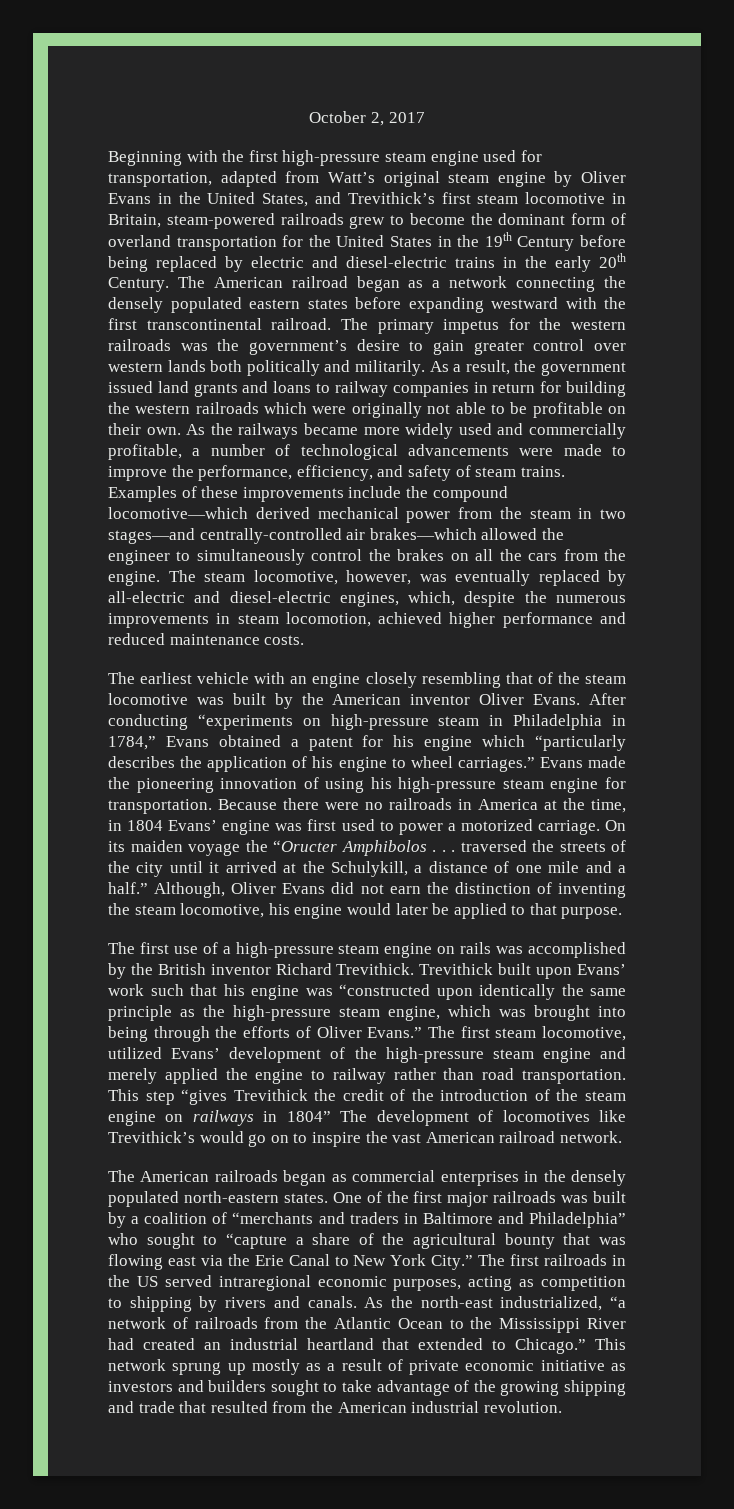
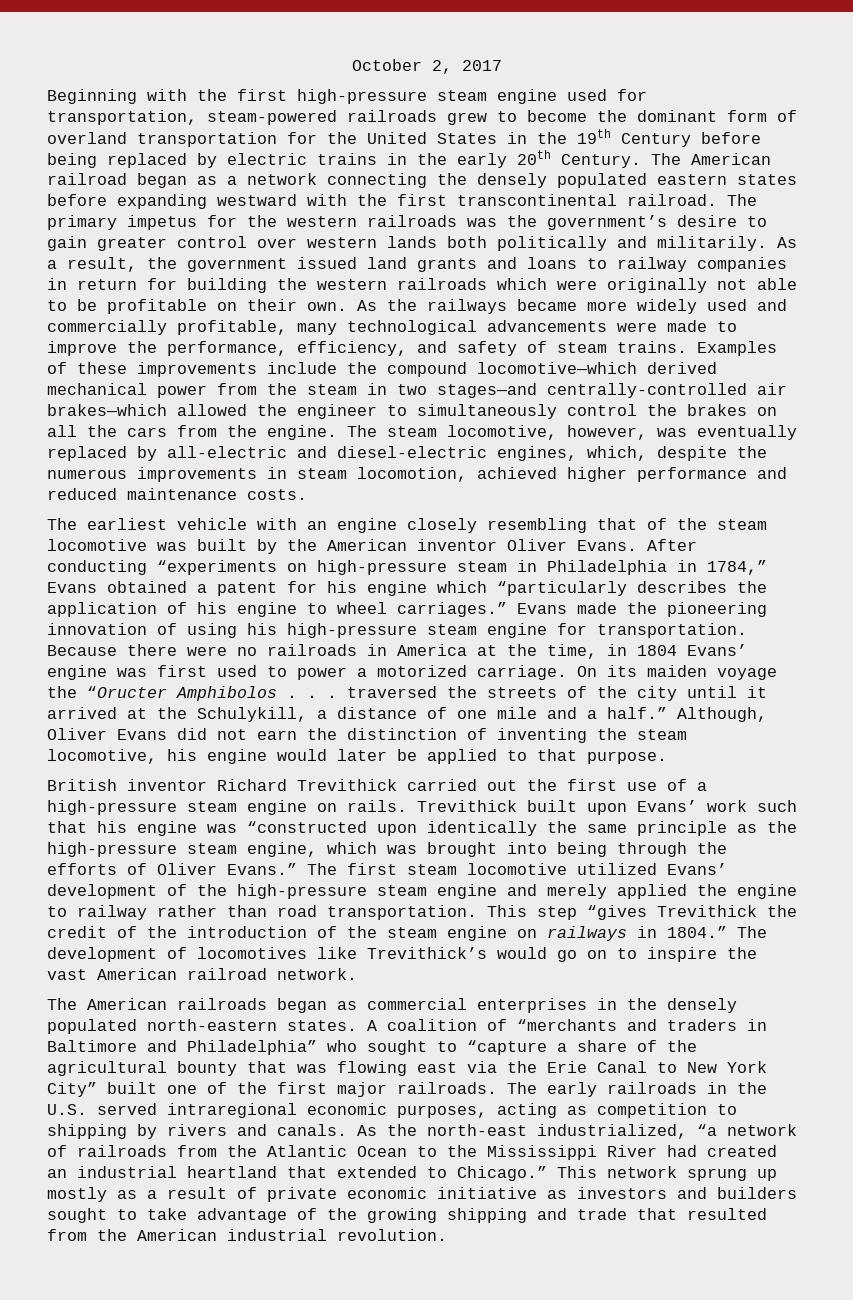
- Beginning with the first high-pressure steam engine used for transportation, adapted from Watt’s original steam engine by Oliver Evans in the United States, and Trevithick’s first steam locomotive in Britain, steam-powered railroads grew to become the dominant form of overland transportation for the United States in the 19th Century before being replaced by electric and diesel-electric trains in the early 20th Century.
+ Beginning with the first high-pressure steam engine used for transportation, steam-powered railroads grew to become the dominant form of overland transportation for the United States in the 19th Century before being replaced by electric trains in the early 20th Century.
- As the railways became more widely used and commercially profitable, a number of technological advancements were made to improve the performance, efficiency, and safety of steam trains.
+ As the railways became more widely used and commercially profitable, many technological advancements were made to improve the performance, efficiency, and safety of steam trains.
- The first use of a high-pressure steam engine on rails was accomplished by the British inventor Richard Trevithick.
+ British inventor Richard Trevithick carried out the first use of a high-pressure steam engine on rails.
- The first steam locomotive, utilized Evans’ development of the high-pressure steam engine and merely applied the engine to railway rather than road transportation.
+ The first steam locomotive utilized Evans’ development of the high-pressure steam engine and merely applied the engine to railway rather than road transportation.
- This step “gives Trevithick the credit of the introduction of the steam engine on railways in 1804” The development of locomotives like Trevithick’s would go on to inspire the vast American railroad network.
+ This step “gives Trevithick the credit of the introduction of the steam engine on railways in 1804.” The development of locomotives like Trevithick’s would go on to inspire the vast American railroad network.
- One of the first major railroads was built by a coalition of “merchants and traders in Baltimore and Philadelphia” who sought to “capture a share of the agricultural bounty that was flowing east via the Erie Canal to New York City.” The first railroads in the US served intraregional economic purposes, acting as competition to shipping by rivers and canals.
+ A coalition of “merchants and traders in Baltimore and Philadelphia” who sought to “capture a share of the agricultural bounty that was flowing east via the Erie Canal to New York City” built one of the first major railroads. The early railroads in the U.S. served intraregional economic purposes, acting as competition to shipping by rivers and canals.

